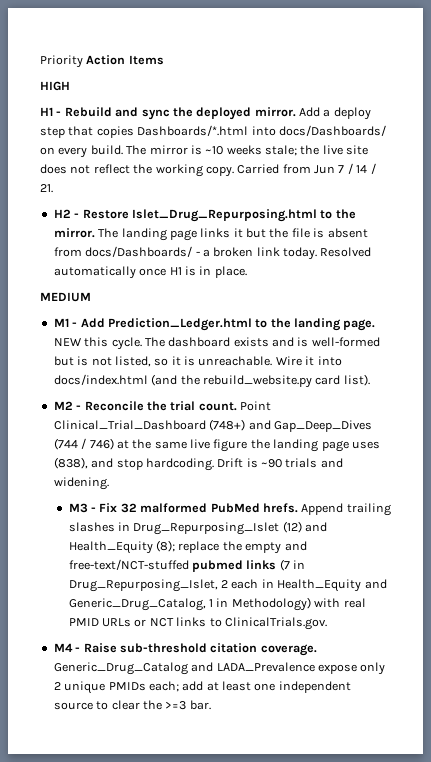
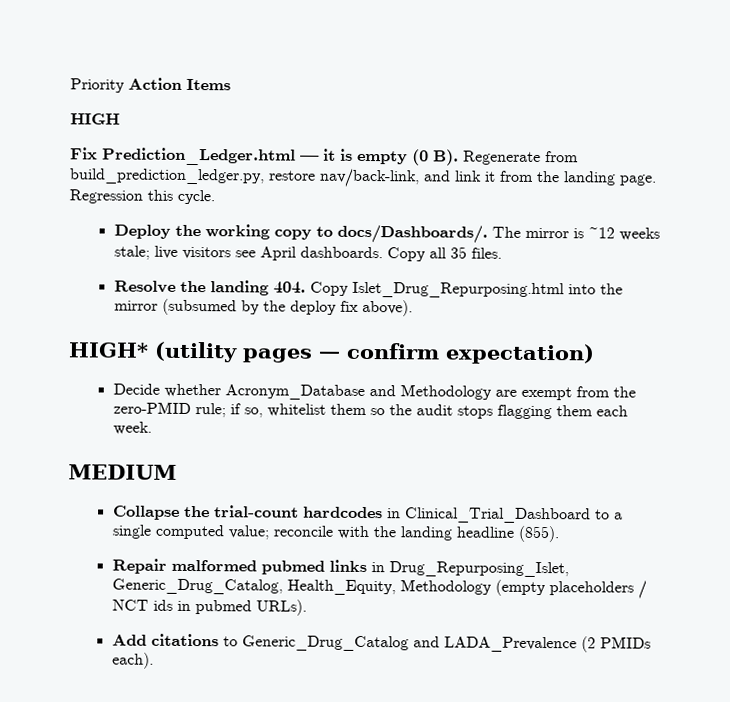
- H1 - Rebuild and sync the deployed mirror. Add a deploy step that copies Dashboards/*.html into docs/Dashboards/ on every build.
+ Fix Prediction_Ledger.html — it is empty (0 B). Regenerate from build_prediction_ledger.py, restore nav/back-link, and link it from the landing page. Regression this cycle.
+ Deploy the working copy to docs/Dashboards/.
- The mirror is ~10 weeks stale; the live site does not reflect the working copy. Carried from Jun 7 / 14 / 21.
- H2 - Restore Islet_Drug_Repurposing.html to the mirror. The landing page links it but the file is absent from docs/Dashboards/ - a broken link today. Resolved automatically once H1 is in place.
+ The mirror is ~12 weeks stale; live visitors see April dashboards. Copy all 35 files.
+ Resolve the landing 404. Copy Islet_Drug_Repurposing.html into the mirror (subsumed by the deploy fix above).
+ HIGH* (utility pages — confirm expectation)
+ Decide whether Acronym_Database and Methodology are exempt from the zero-PMID rule; if so, whitelist them so the audit stops flagging them each week.
  MEDIUM
- M1 - Add Prediction_Ledger.html to the landing page. NEW this cycle. The dashboard exists and is well-formed but is not listed, so it is unreachable. Wire it into docs/index.html (and the rebuild_website.py card list).
- M2 - Reconcile the trial count. Point Clinical_Trial_Dashboard (748+) and Gap_Deep_Dives (744 / 746) at the same live figure the landing page uses (838), and stop hardcoding. Drift is ~90 trials and widening.
- M3 - Fix 32 malformed PubMed hrefs. Append trailing slashes in Drug_Repurposing_Islet (12) and Health_Equity (8); replace the empty and free-text/NCT-stuffed pubmed links (7 in Drug_Repurposing_Islet, 2 each in Health_Equity and Generic_Drug_Catalog, 1 in Methodology) with real PMID URLs or NCT links to ClinicalTrials.gov.
- M4 - Raise sub-threshold citation coverage. Generic_Drug_Catalog and LADA_Prevalence expose only 2 unique PMIDs each; add at least one independent source to clear the >=3 bar.
+ Collapse the trial-count hardcodes in Clinical_Trial_Dashboard to a single computed value; reconcile with the landing headline (855).
+ Repair malformed pubmed links in Drug_Repurposing_Islet, Generic_Drug_Catalog, Health_Equity, Methodology (empty placeholders / NCT ids in pubmed URLs).
+ Add citations to Generic_Drug_Catalog and LADA_Prevalence (2 PMIDs each).

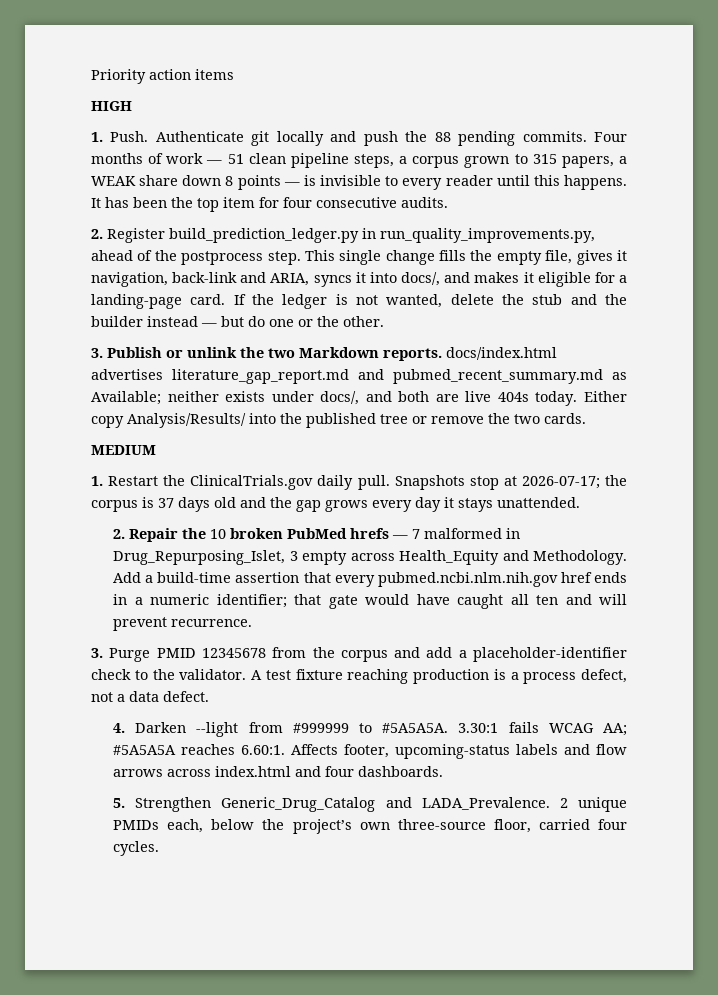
- Priority Action Items
+ Priority action items
- Fix Prediction_Ledger.html — it is empty (0 B). Regenerate from build_prediction_ledger.py, restore nav/back-link, and link it from the landing page. Regression this cycle.
- Deploy the working copy to docs/Dashboards/. The mirror is ~12 weeks stale; live visitors see April dashboards. Copy all 35 files.
- Resolve the landing 404. Copy Islet_Drug_Repurposing.html into the mirror (subsumed by the deploy fix above).
- HIGH* (utility pages — confirm expectation)
- Decide whether Acronym_Database and Methodology are exempt from the zero-PMID rule; if so, whitelist them so the audit stops flagging them each week.
+ 1. Push. Authenticate git locally and push the 88 pending commits. Four months of work — 51 clean pipeline steps, a corpus grown to 315 papers, a WEAK share down 8 points — is invisible to every reader until this happens. It has been the top item for four consecutive audits.
+ 2. Register build_prediction_ledger.py in run_quality_improvements.py, ahead of the postprocess step. This single change fills the empty file, gives it navigation, back-link and ARIA, syncs it into docs/, and makes it eligible for a landing-page card. If the ledger is not wanted, delete the stub and the builder instead — but do one or the other.
+ 3. Publish or unlink the two Markdown reports. docs/index.html advertises literature_gap_report.md and pubmed_recent_summary.md as Available; neither exists under docs/, and both are live 404s today. Either copy Analysis/Results/ into the published tree or remove the two cards.
  MEDIUM
- Collapse the trial-count hardcodes in Clinical_Trial_Dashboard to a single computed value; reconcile with the landing headline (855).
- Repair malformed pubmed links in Drug_Repurposing_Islet, Generic_Drug_Catalog, Health_Equity, Methodology (empty placeholders / NCT ids in pubmed URLs).
- Add citations to Generic_Drug_Catalog and LADA_Prevalence (2 PMIDs each).
+ 1. Restart the ClinicalTrials.gov daily pull. Snapshots stop at 2026-07-17; the corpus is 37 days old and the gap grows every day it stays unattended.
+ 2. Repair the 10 broken PubMed hrefs — 7 malformed in Drug_Repurposing_Islet, 3 empty across Health_Equity and Methodology. Add a build-time assertion that every pubmed.ncbi.nlm.nih.gov href ends in a numeric identifier; that gate would have caught all ten and will prevent recurrence.
+ 3. Purge PMID 12345678 from the corpus and add a placeholder-identifier check to the validator. A test fixture reaching production is a process defect, not a data defect.
+ 4. Darken --light from #999999 to #5A5A5A. 3.30:1 fails WCAG AA; #5A5A5A reaches 6.60:1. Affects footer, upcoming-status labels and flow arrows across index.html and four dashboards.
+ 5. Strengthen Generic_Drug_Catalog and LADA_Prevalence. 2 unique PMIDs each, below the project’s own three-source floor, carried four cycles.

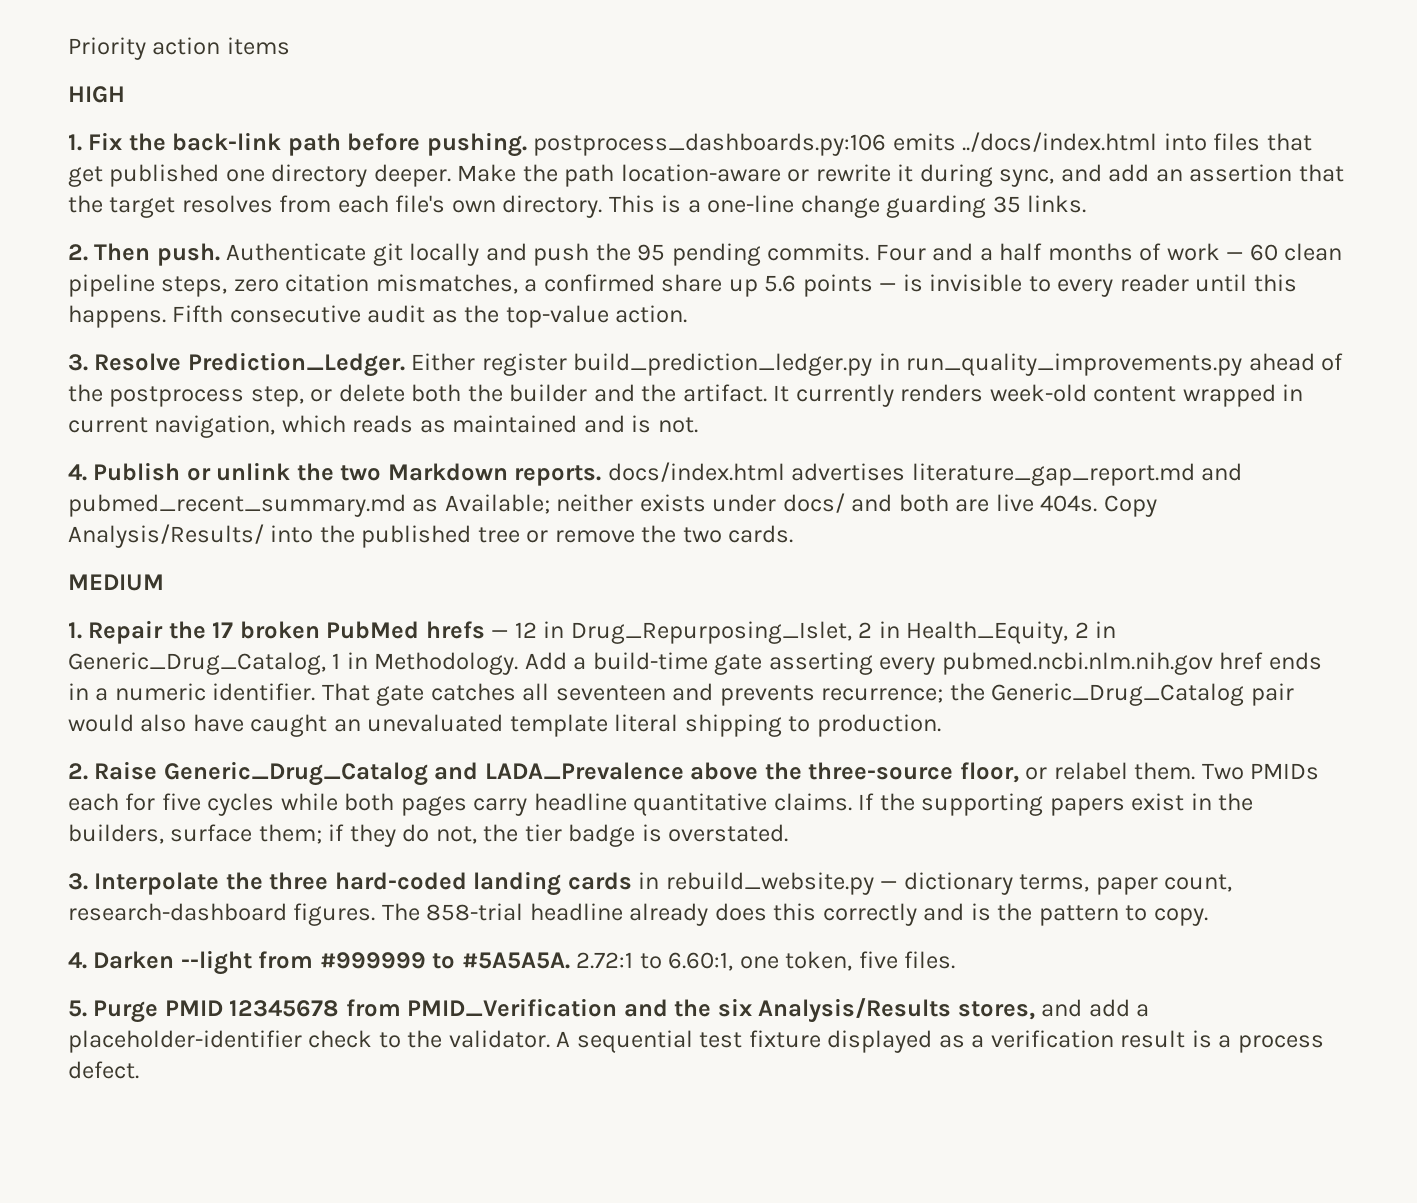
- 1. Push.
+ 1. Fix the back-link path before pushing. postprocess_dashboards.py:106 emits ../docs/index.html into files that get published one directory deeper. Make the path location-aware or rewrite it during sync, and add an assertion that the target resolves from each file's own directory. This is a one-line change guarding 35 links.
+ 2. Then push.
- Authenticate git locally and push the 88 pending commits.
+ Authenticate git locally and push the 95 pending commits.
- Four months of work — 51 clean pipeline steps, a corpus grown to 315 papers, a WEAK share down 8 points — is invisible to every reader until this happens.
+ Four and a half months of work — 60 clean pipeline steps, zero citation mismatches, a confirmed share up 5.6 points — is invisible to every reader until this happens.
- It has been the top item for four consecutive audits.
- 2. Register build_prediction_ledger.py in run_quality_improvements.py, ahead of the postprocess step. This single change fills the empty file, gives it navigation, back-link and ARIA, syncs it into docs/, and makes it eligible for a landing-page card. If the ledger is not wanted, delete the stub and the builder instead — but do one or the other.
- 3. Publish or unlink the two Markdown reports. docs/index.html advertises literature_gap_report.md and pubmed_recent_summary.md as Available; neither exists under docs/, and both are live 404s today. Either copy Analysis/Results/ into the published tree or remove the two cards.
+ Fifth consecutive audit as the top-value action.
+ 3. Resolve Prediction_Ledger. Either register build_prediction_ledger.py in run_quality_improvements.py ahead of the postprocess step, or delete both the builder and the artifact. It currently renders week-old content wrapped in current navigation, which reads as maintained and is not.
+ 4. Publish or unlink the two Markdown reports. docs/index.html advertises literature_gap_report.md and pubmed_recent_summary.md as Available; neither exists under docs/ and both are live 404s. Copy Analysis/Results/ into the published tree or remove the two cards.
- 1. Restart the ClinicalTrials.gov daily pull. Snapshots stop at 2026-07-17; the corpus is 37 days old and the gap grows every day it stays unattended.
- 2. Repair the 10 broken PubMed hrefs — 7 malformed in Drug_Repurposing_Islet, 3 empty across Health_Equity and Methodology.
+ 1. Repair the 17 broken PubMed hrefs — 12 in Drug_Repurposing_Islet, 2 in Health_Equity, 2 in Generic_Drug_Catalog, 1 in Methodology.
- Add a build-time assertion that every pubmed.ncbi.nlm.nih.gov href ends in a numeric identifier; that gate would have caught all ten and will prevent recurrence.
- 3. Purge PMID 12345678 from the corpus and add a placeholder-identifier check to the validator.
+ Add a build-time gate asserting every pubmed.ncbi.nlm.nih.gov href ends in a numeric identifier. That gate catches all seventeen and prevents recurrence; the Generic_Drug_Catalog pair would also have caught an unevaluated template literal shipping to production.
+ 2. Raise Generic_Drug_Catalog and LADA_Prevalence above the three-source floor, or relabel them. Two PMIDs each for five cycles while both pages carry headline quantitative claims. If the supporting papers exist in the builders, surface them; if they do not, the tier badge is overstated.
+ 3. Interpolate the three hard-coded landing cards in rebuild_website.py — dictionary terms, paper count, research-dashboard figures. The 858-trial headline already does this correctly and is the pattern to copy.
+ 4. Darken --light from #999999 to #5A5A5A. 2.72:1 to 6.60:1, one token, five files.
+ 5. Purge PMID 12345678 from PMID_Verification and the six Analysis/Results stores, and add a placeholder-identifier check to the validator.
- A test fixture reaching production is a process defect, not a data defect.
- 4. Darken --light from #999999 to #5A5A5A. 3.30:1 fails WCAG AA; #5A5A5A reaches 6.60:1. Affects footer, upcoming-status labels and flow arrows across index.html and four dashboards.
- 5. Strengthen Generic_Drug_Catalog and LADA_Prevalence. 2 unique PMIDs each, below the project’s own three-source floor, carried four cycles.
+ A sequential test fixture displayed as a verification result is a process defect.

